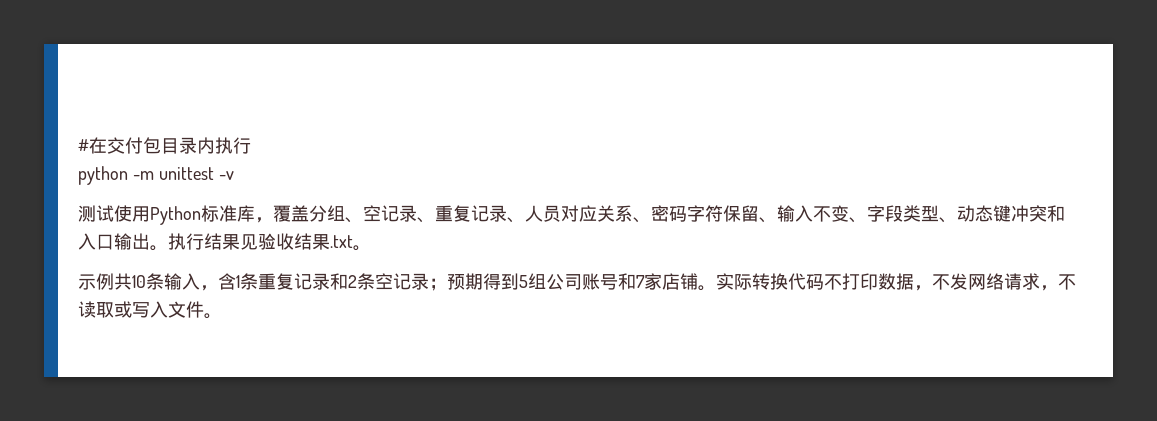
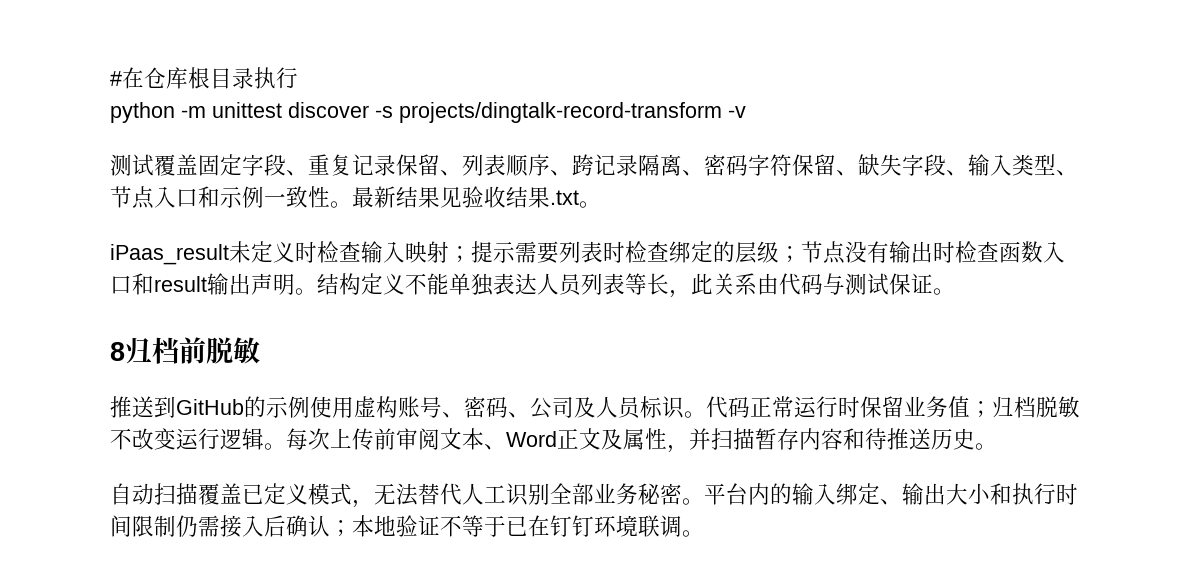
- #在交付包目录内执行
+ #在仓库根目录执行
- python -m unittest -v
+ python -m unittest discover -s projects/dingtalk-record-transform -v
- 测试使用Python标准库，覆盖分组、空记录、重复记录、人员对应关系、密码字符保留、输入不变、字段类型、动态键冲突和入口输出。执行结果见验收结果.txt。
+ 测试覆盖固定字段、重复记录保留、列表顺序、跨记录隔离、密码字符保留、缺失字段、输入类型、节点入口和示例一致性。最新结果见验收结果.txt。
- 示例共10条输入，含1条重复记录和2条空记录；预期得到5组公司账号和7家店铺。实际转换代码不打印数据，不发网络请求，不读取或写入文件。
+ iPaas_result未定义时检查输入映射；提示需要列表时检查绑定的层级；节点没有输出时检查函数入口和result输出声明。结构定义不能单独表达人员列表等长，此关系由代码与测试保证。
+ 8归档前脱敏
+ 推送到GitHub的示例使用虚构账号、密码、公司及人员标识。代码正常运行时保留业务值；归档脱敏不改变运行逻辑。每次上传前审阅文本、Word正文及属性，并扫描暂存内容和待推送历史。
+ 自动扫描覆盖已定义模式，无法替代人工识别全部业务秘密。平台内的输入绑定、输出大小和执行时间限制仍需接入后确认；本地验证不等于已在钉钉环境联调。

